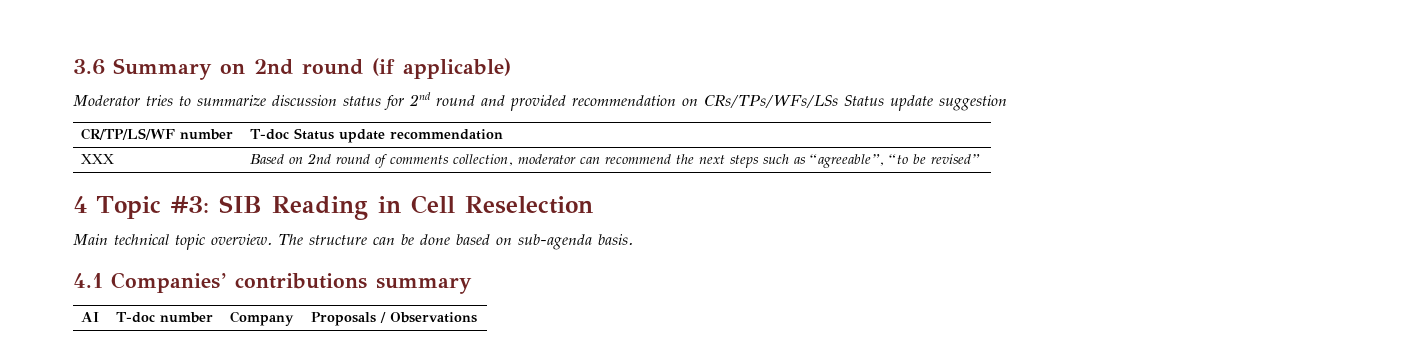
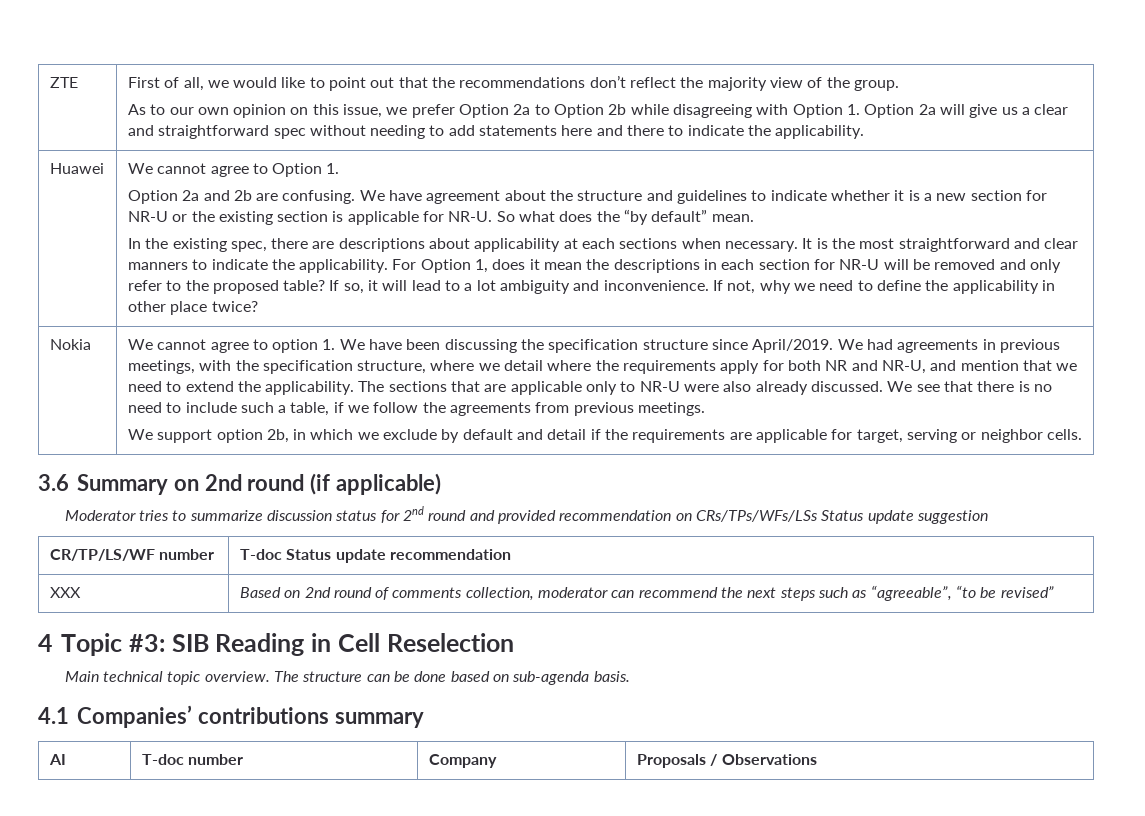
+ ZTE | First of all, we would like to point out that the recommendations don’t reflect the majority view of the group.
+ As to our own opinion on this issue, we prefer Option 2a to Option 2b while disagreeing with Option 1. Option 2a will give us a clear and straightforward spec without needing to add statements here and there to indicate the applicability.
+ Huawei | We cannot agree to Option 1.
+ Option 2a and 2b are confusing. We have agreement about the structure and guidelines to indicate whether it is a new section for NR-U or the existing section is applicable for NR-U. So what does the “by default” mean.
+ In the existing spec, there are descriptions about applicability at each sections when necessary. It is the most straightforward and clear manners to indicate the applicability. For Option 1, does it mean the descriptions in each section for NR-U will be removed and only refer to the proposed table? If so, it will lead to a lot ambiguity and inconvenience. If not, why we need to define the applicability in other place twice?
+ Nokia | We cannot agree to option 1. We have been discussing the specification structure since April/2019. We had agreements in previous meetings, with the specification structure, where we detail where the requirements apply for both NR and NR-U, and mention that we need to extend the applicability. The sections that are applicable only to NR-U were also already discussed. We see that there is no need to include such a table, if we follow the agreements from previous meetings.
+ We support option 2b, in which we exclude by default and detail if the requirements are applicable for target, serving or neighbor cells.

